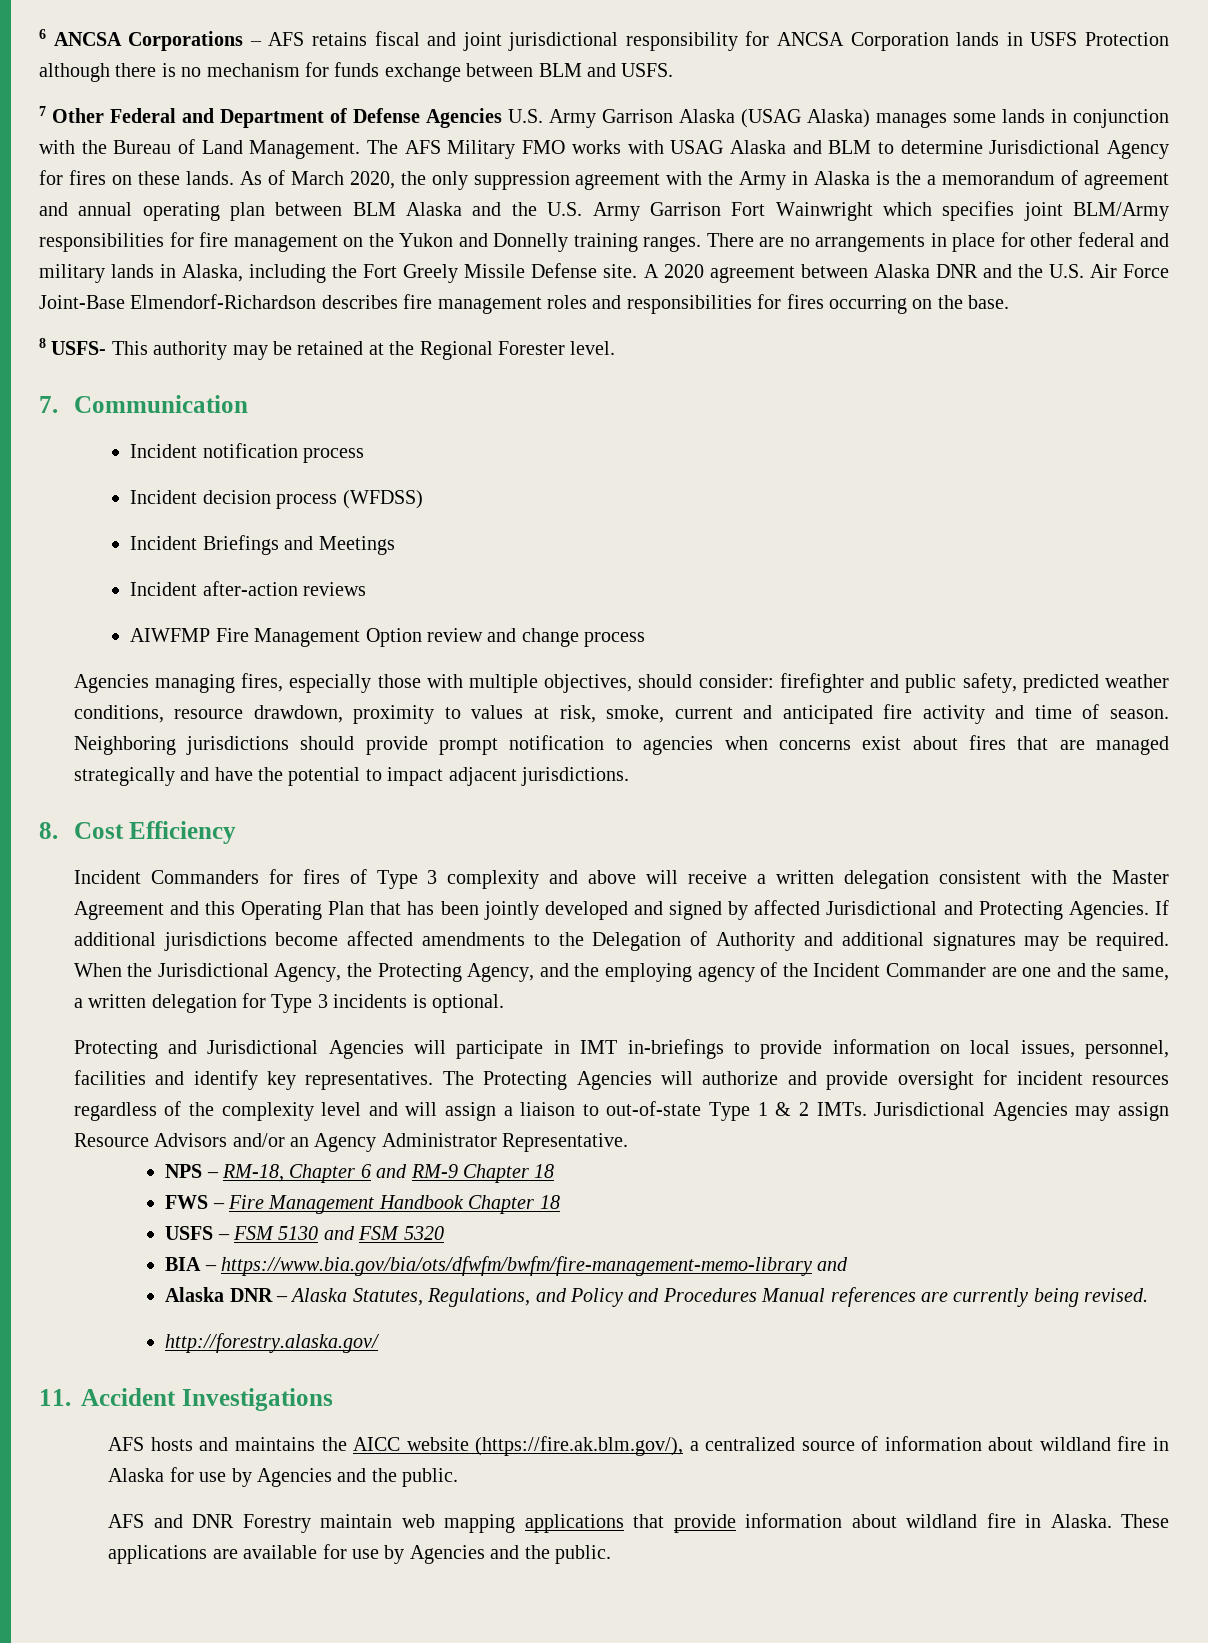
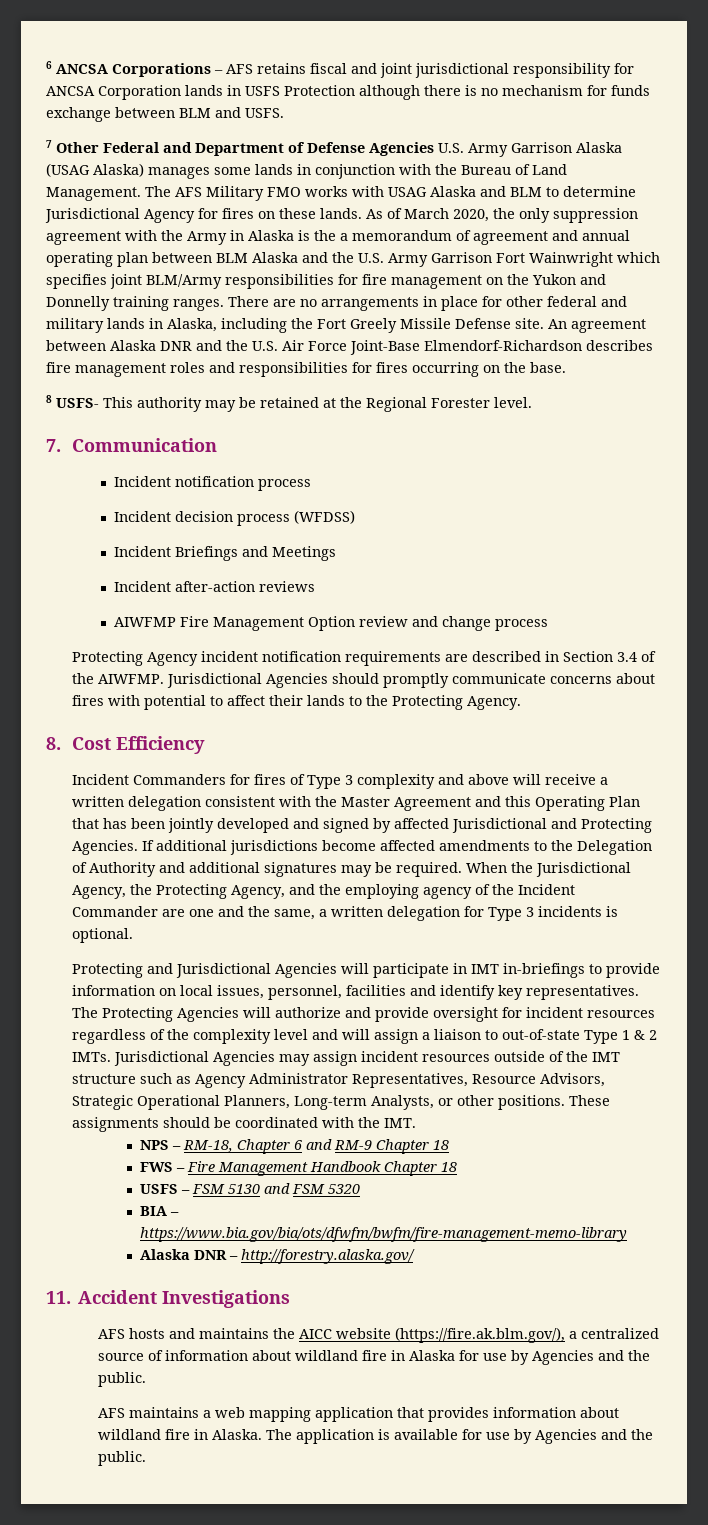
- A 2020 agreement between Alaska DNR and the U.S. Air Force Joint-Base Elmendorf-Richardson describes fire management roles and responsibilities for fires occurring on the base.
+ An agreement between Alaska DNR and the U.S. Air Force Joint-Base Elmendorf-Richardson describes fire management roles and responsibilities for fires occurring on the base.
- Agencies managing fires, especially those with multiple objectives, should consider: firefighter and public safety, predicted weather conditions, resource drawdown, proximity to values at risk, smoke, current and anticipated fire activity and time of season. Neighboring jurisdictions should provide prompt notification to agencies when concerns exist about fires that are managed strategically and have the potential to impact adjacent jurisdictions.
+ Protecting Agency incident notification requirements are described in Section 3.4 of the AIWFMP. Jurisdictional Agencies should promptly communicate concerns about fires with potential to affect their lands to the Protecting Agency.
- Jurisdictional Agencies may assign Resource Advisors and/or an Agency Administrator Representative.
+ Jurisdictional Agencies may assign incident resources outside of the IMT structure such as Agency Administrator Representatives, Resource Advisors, Strategic Operational Planners, Long-term Analysts, or other positions. These assignments should be coordinated with the IMT.
- BIA – https://www.bia.gov/bia/ots/dfwfm/bwfm/fire-management-memo-library and
+ BIA – https://www.bia.gov/bia/ots/dfwfm/bwfm/fire-management-memo-library
- Alaska DNR – Alaska Statutes, Regulations, and Policy and Procedures Manual references are currently being revised.
- http://forestry.alaska.gov/
+ Alaska DNR – http://forestry.alaska.gov/
- AFS and DNR Forestry maintain web mapping applications that provide information about wildland fire in Alaska.
+ AFS maintains a web mapping application that provides information about wildland fire in Alaska.
- These applications are available for use by Agencies and the public.
+ The application is available for use by Agencies and the public.

